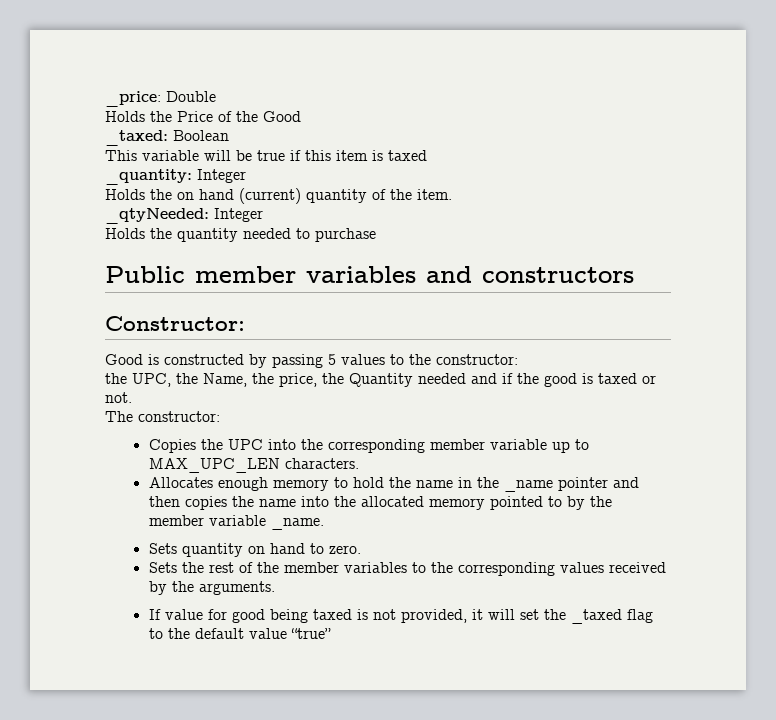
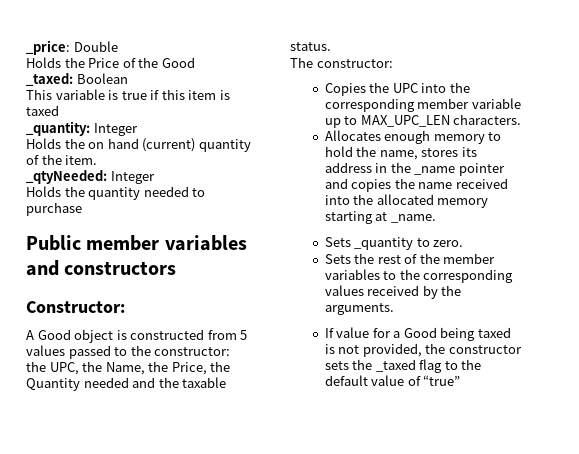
- This variable will be true if this item is taxed
+ This variable is true if this item is taxed
- Good is constructed by passing 5 values to the constructor:
+ A Good object is constructed from 5 values passed to the constructor:
- the UPC, the Name, the price, the Quantity needed and if the good is taxed or not.
+ the UPC, the Name, the Price, the Quantity needed and the taxable status.
- Allocates enough memory to hold the name in the _name pointer and then copies the name into the allocated memory pointed to by the member variable _name.
+ Allocates enough memory to hold the name, stores its address in the _name pointer and copies the name received into the allocated memory starting at _name.
- Sets quantity on hand to zero.
+ Sets _quantity to zero.
- If value for good being taxed is not provided, it will set the _taxed flag to the default value “true”
+ If value for a Good being taxed is not provided, the constructor sets the _taxed flag to the default value of “true”

